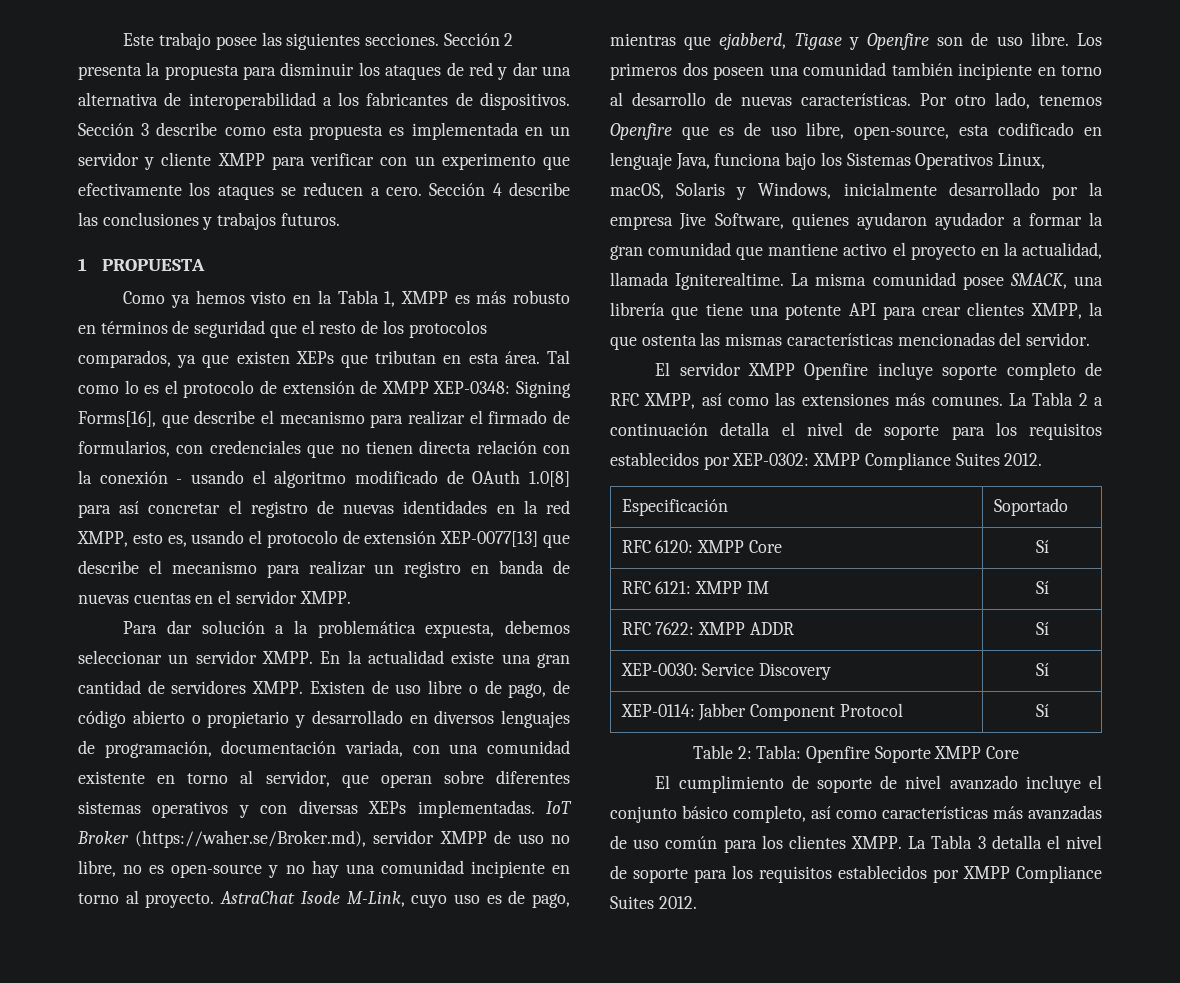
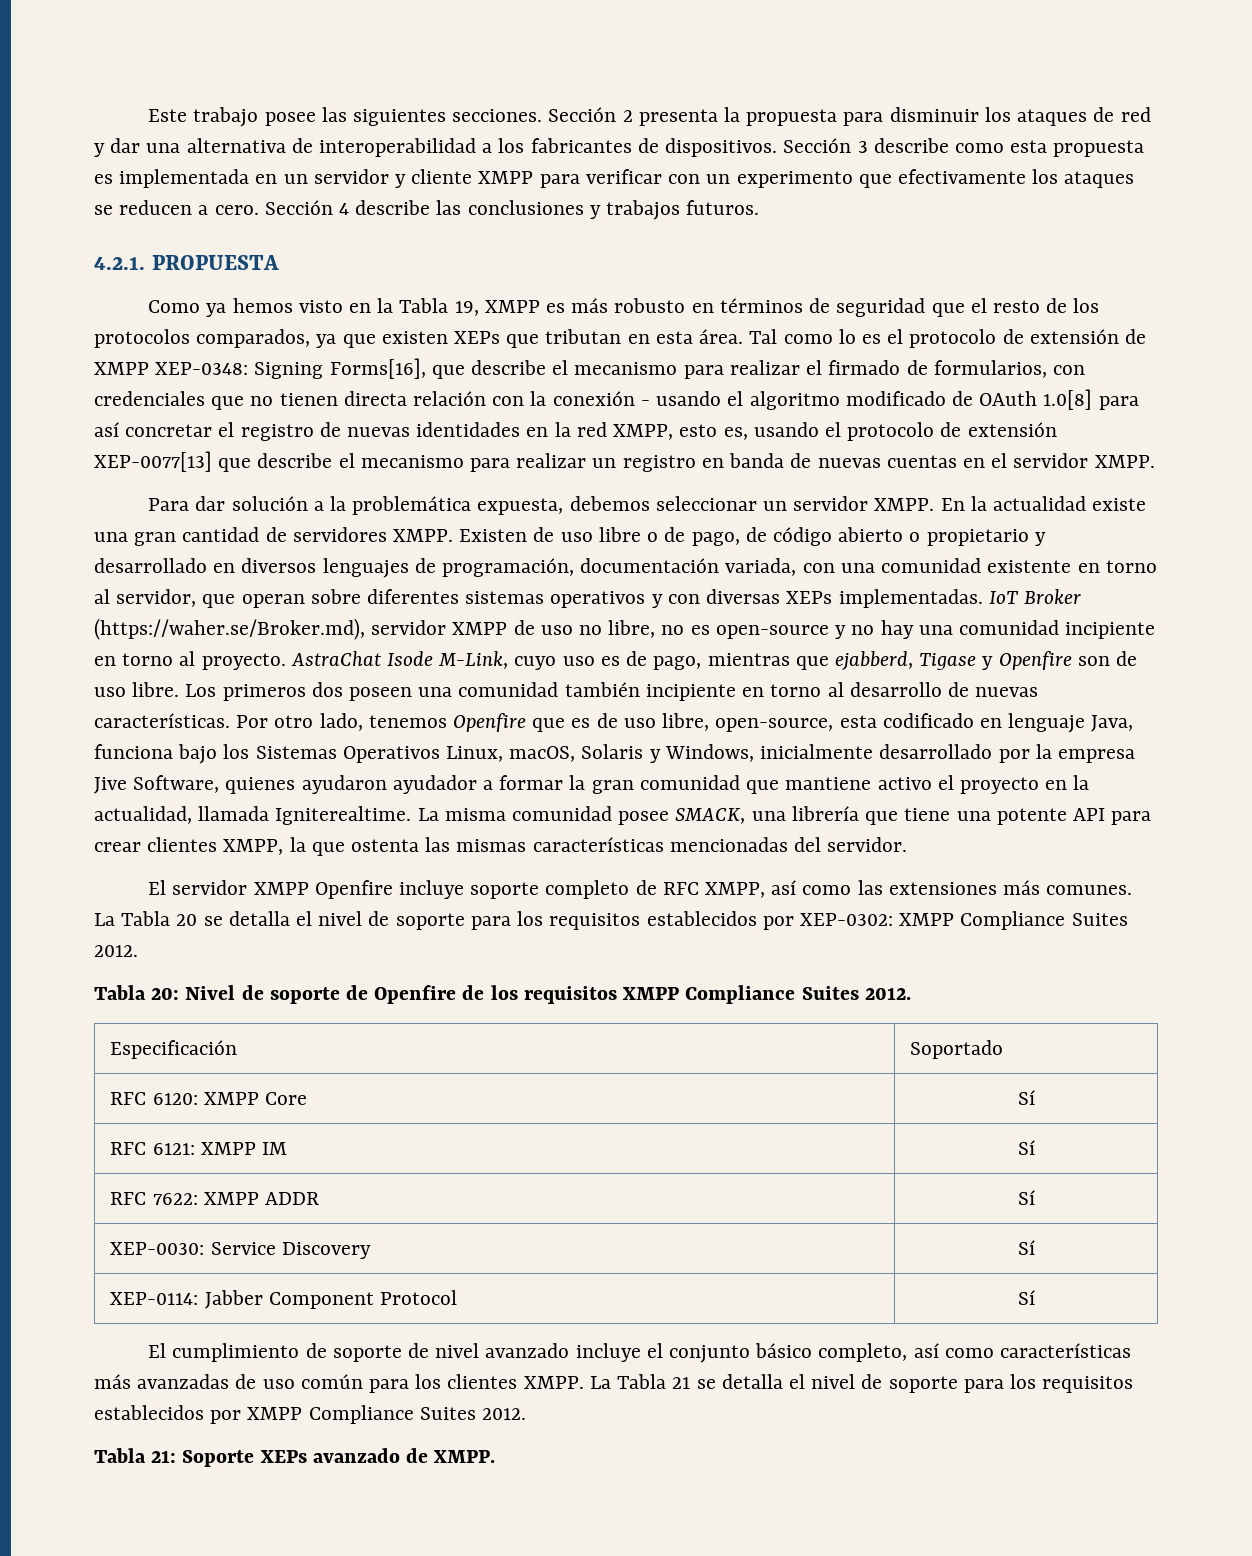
- 1 PROPUESTA
+ 4.2.1. PROPUESTA
- Como ya hemos visto en la Tabla 1, XMPP es más robusto en términos de seguridad que el resto de los protocolos comparados, ya que existen XEPs que tributan en esta área.
+ Como ya hemos visto en la Tabla 19, XMPP es más robusto en términos de seguridad que el resto de los protocolos comparados, ya que existen XEPs que tributan en esta área.
- La Tabla 2 a continuación detalla el nivel de soporte para los requisitos establecidos por XEP-0302: XMPP Compliance Suites 2012.
+ La Tabla 20 se detalla el nivel de soporte para los requisitos establecidos por XEP-0302: XMPP Compliance Suites 2012.
+ Tabla 20: Nivel de soporte de Openfire de los requisitos XMPP Compliance Suites 2012.
- Table 2: Tabla: Openfire Soporte XMPP Core
- La Tabla 3 detalla el nivel de soporte para los requisitos establecidos por XMPP Compliance Suites 2012.
+ La Tabla 21 se detalla el nivel de soporte para los requisitos establecidos por XMPP Compliance Suites 2012.
+ Tabla 21: Soporte XEPs avanzado de XMPP.

